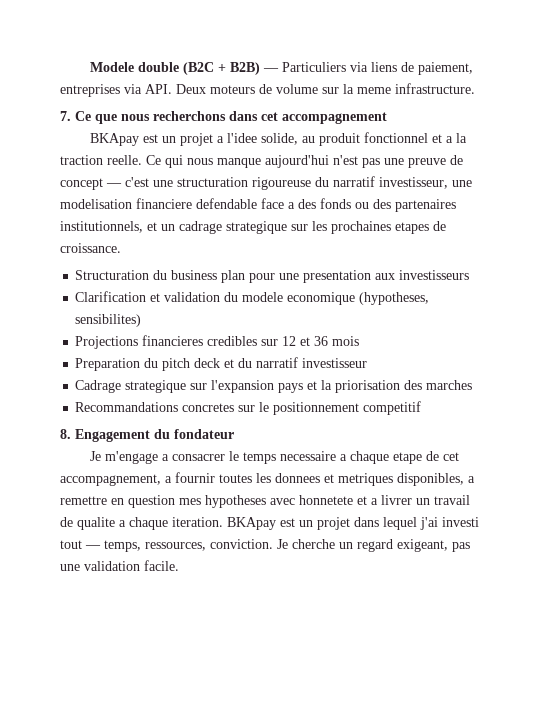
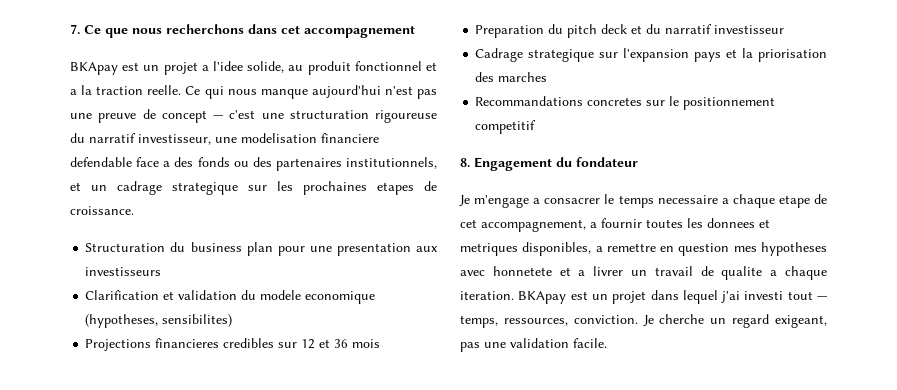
- Modele double (B2C + B2B) — Particuliers via liens de paiement, entreprises via API. Deux moteurs de volume sur la meme infrastructure.

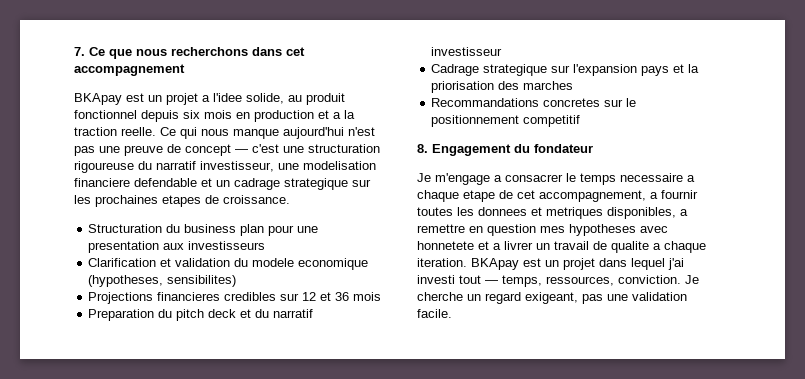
- BKApay est un projet a l'idee solide, au produit fonctionnel et a la traction reelle.
+ BKApay est un projet a l'idee solide, au produit fonctionnel depuis six mois en production et a la traction reelle.
- Ce qui nous manque aujourd'hui n'est pas une preuve de concept — c'est une structuration rigoureuse du narratif investisseur, une modelisation financiere defendable face a des fonds ou des partenaires institutionnels, et un cadrage strategique sur les prochaines etapes de croissance.
+ Ce qui nous manque aujourd'hui n'est pas une preuve de concept — c'est une structuration rigoureuse du narratif investisseur, une modelisation financiere defendable et un cadrage strategique sur les prochaines etapes de croissance.

